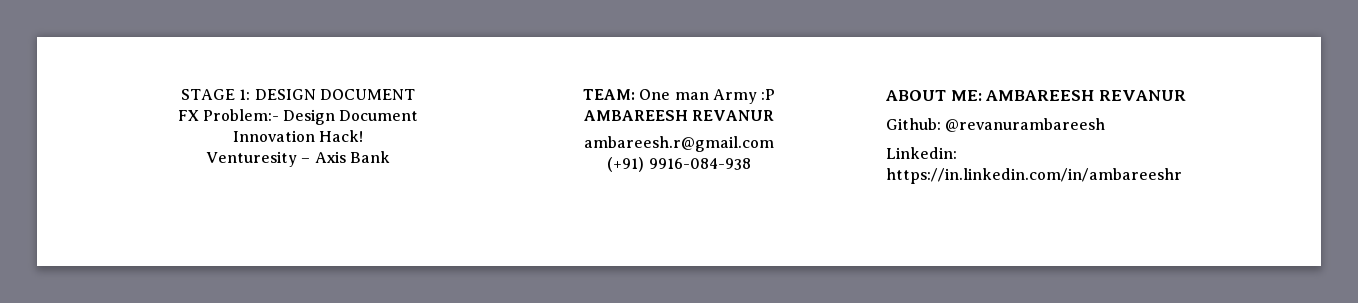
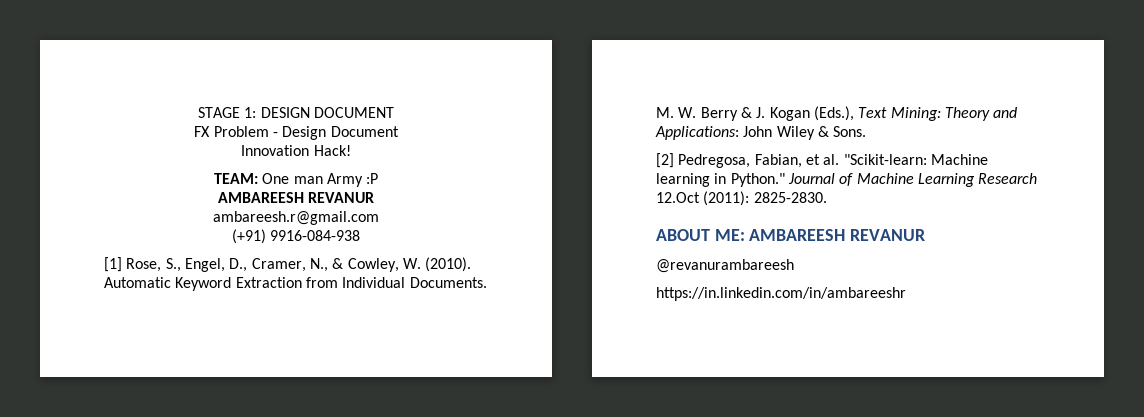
- FX Problem:- Design Document
+ FX Problem - Design Document
- Venturesity – Axis Bank
+ [1] Rose, S., Engel, D., Cramer, N., & Cowley, W. (2010). Automatic Keyword Extraction from Individual Documents. M. W. Berry & J. Kogan (Eds.), Text Mining: Theory and Applications: John Wiley & Sons.
+ [2] Pedregosa, Fabian, et al. "Scikit-learn: Machine learning in Python." Journal of Machine Learning Research 12.Oct (2011): 2825-2830.
- Github: @revanurambareesh
+ @revanurambareesh
- Linkedin: https://in.linkedin.com/in/ambareeshr
+ https://in.linkedin.com/in/ambareeshr

